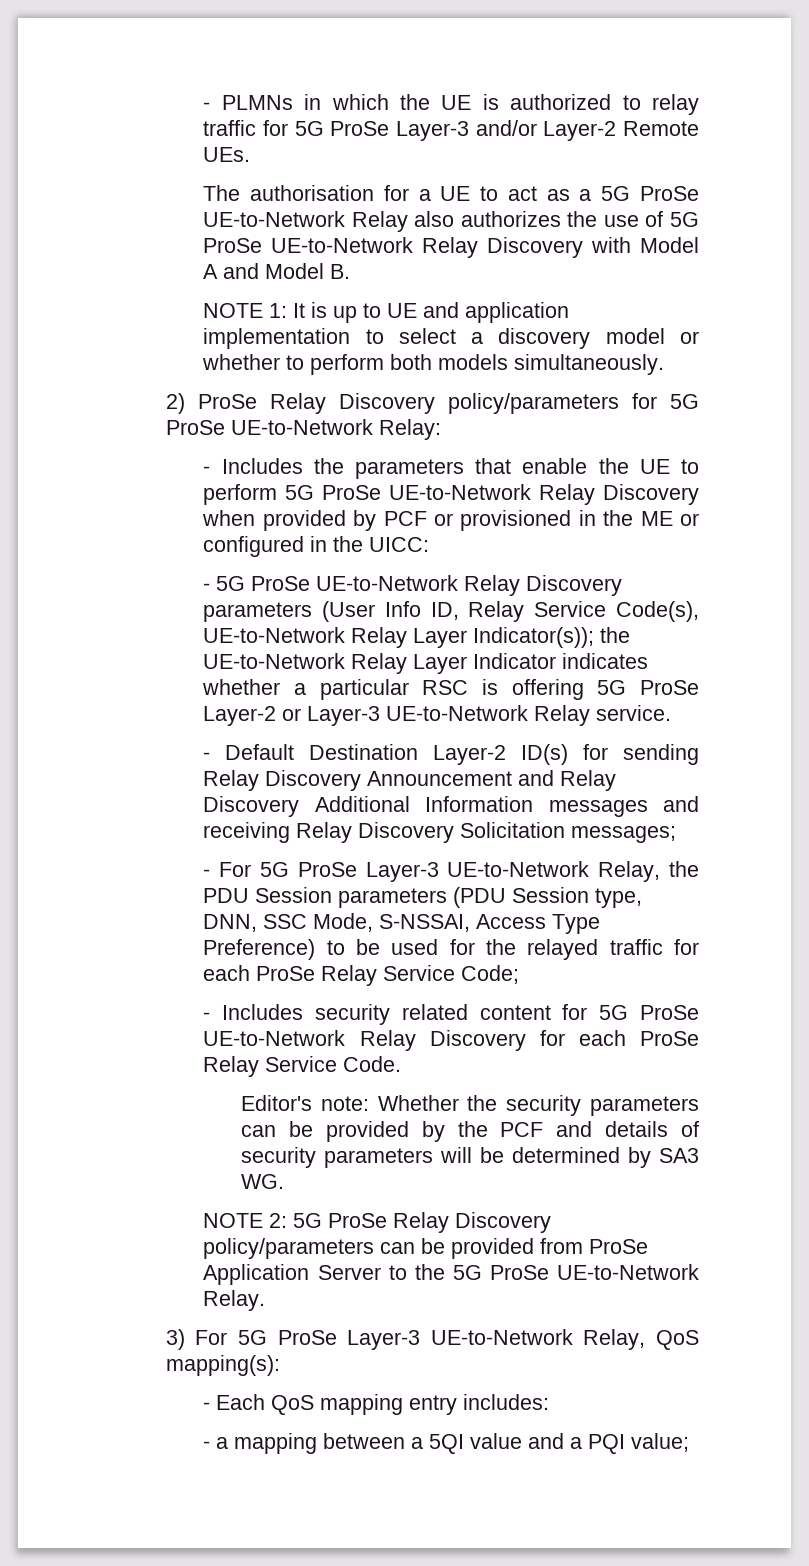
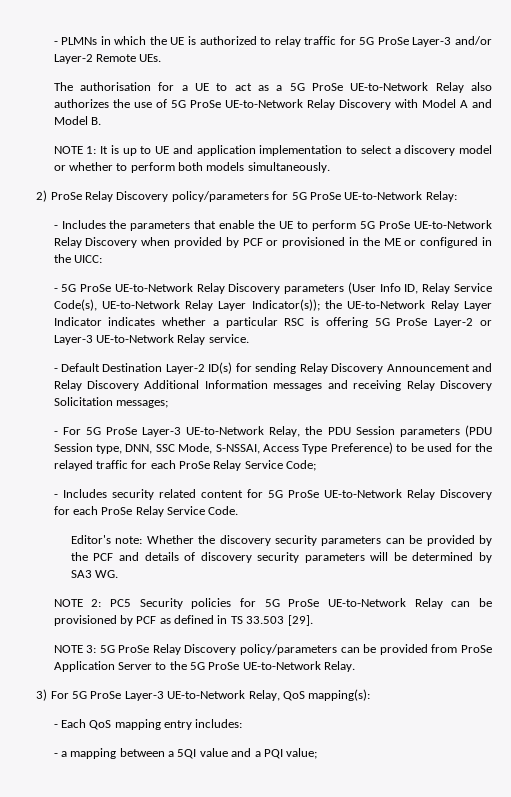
- Editor's note: Whether the security parameters can be provided by the PCF and details of security parameters will be determined by SA3 WG.
+ Editor's note: Whether the discovery security parameters can be provided by the PCF and details of discovery security parameters will be determined by SA3 WG.
- NOTE 2: 5G ProSe Relay Discovery policy/parameters can be provided from ProSe Application Server to the 5G ProSe UE-to-Network Relay.
+ NOTE 2: PC5 Security policies for 5G ProSe UE-to-Network Relay can be provisioned by PCF as defined in TS 33.503 [29].
+ NOTE 3: 5G ProSe Relay Discovery policy/parameters can be provided from ProSe Application Server to the 5G ProSe UE-to-Network Relay.

